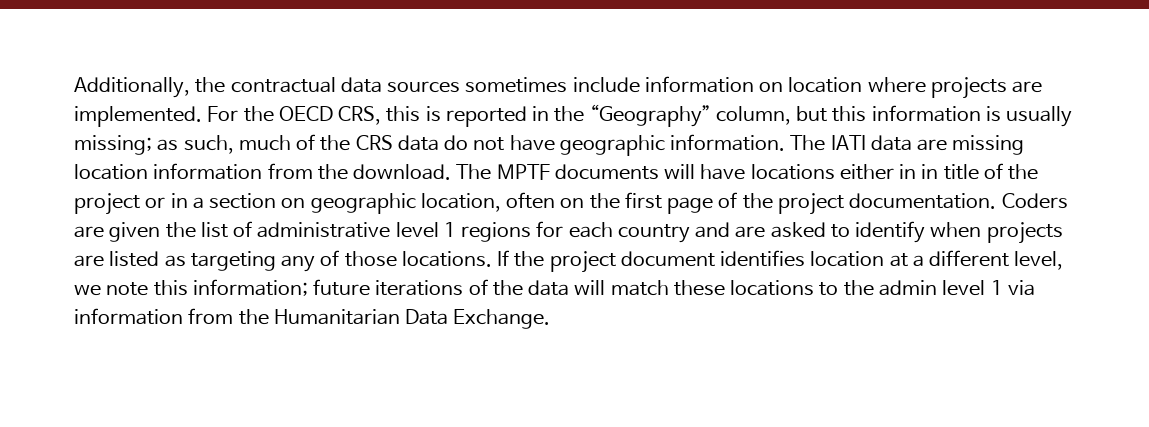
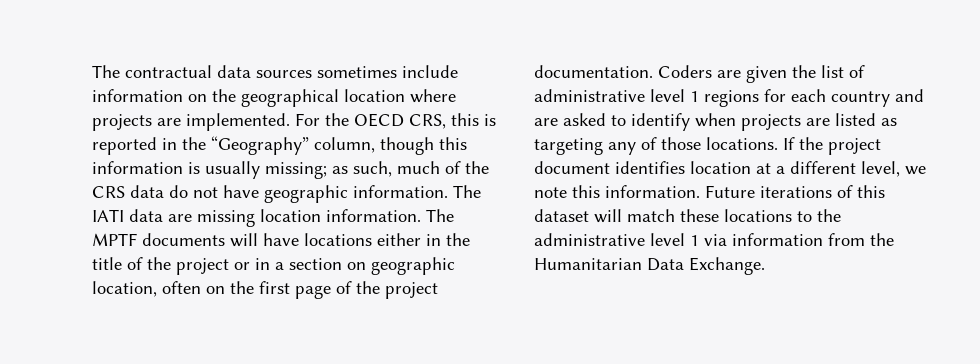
- Additionally, the contractual data sources sometimes include information on location where projects are implemented.
+ The contractual data sources sometimes include information on the geographical location where projects are implemented.
- For the OECD CRS, this is reported in the “Geography” column, but this information is usually missing; as such, much of the CRS data do not have geographic information.
+ For the OECD CRS, this is reported in the “Geography” column, though this information is usually missing; as such, much of the CRS data do not have geographic information.
- The IATI data are missing location information from the download.
+ The IATI data are missing location information.
- The MPTF documents will have locations either in in title of the project or in a section on geographic location, often on the first page of the project documentation.
+ The MPTF documents will have locations either in the title of the project or in a section on geographic location, often on the first page of the project documentation.
- If the project document identifies location at a different level, we note this information; future iterations of the data will match these locations to the admin level 1 via information from the Humanitarian Data Exchange.
+ If the project document identifies location at a different level, we note this information. Future iterations of this dataset will match these locations to the administrative level 1 via information from the Humanitarian Data Exchange.

